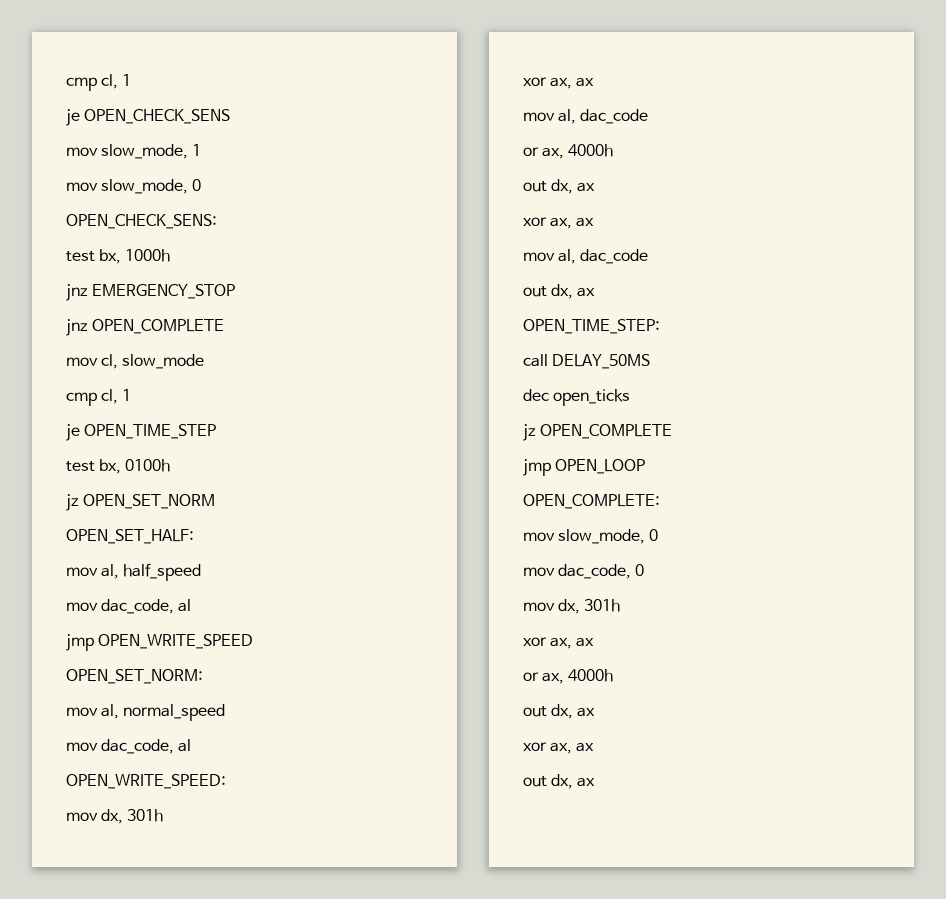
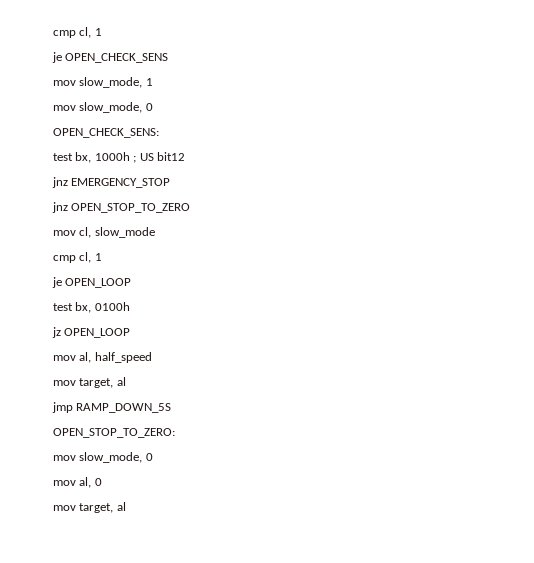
- test bx, 1000h
+ test bx, 1000h ; US bit12
- jnz OPEN_COMPLETE
+ jnz OPEN_STOP_TO_ZERO
- je OPEN_TIME_STEP
+ je OPEN_LOOP
- jz OPEN_SET_NORM
- OPEN_SET_HALF:
+ jz OPEN_LOOP
  mov al, half_speed
- mov dac_code, al
+ mov target, al
- jmp OPEN_WRITE_SPEED
- OPEN_SET_NORM:
- mov al, normal_speed
- mov dac_code, al
- OPEN_WRITE_SPEED:
- mov dx, 301h
- xor ax, ax
- mov al, dac_code
- or ax, 4000h
- out dx, ax
- xor ax, ax
- mov al, dac_code
- out dx, ax
- OPEN_TIME_STEP:
- call DELAY_50MS
- dec open_ticks
- jz OPEN_COMPLETE
- jmp OPEN_LOOP
- OPEN_COMPLETE:
+ jmp RAMP_DOWN_5S
+ OPEN_STOP_TO_ZERO:
- mov dac_code, 0
- mov dx, 301h
- xor ax, ax
- or ax, 4000h
- out dx, ax
- xor ax, ax
- out dx, ax
+ mov al, 0
+ mov target, al

